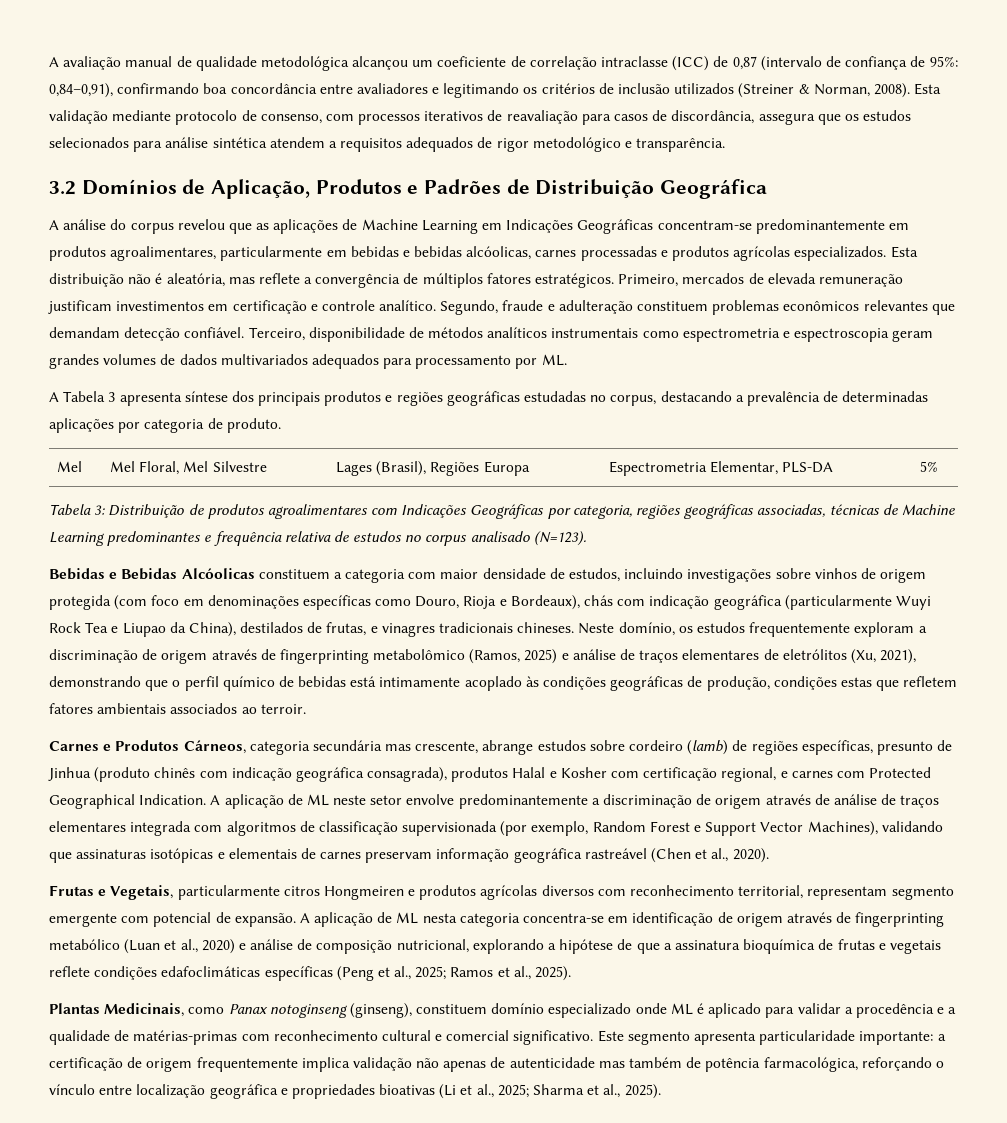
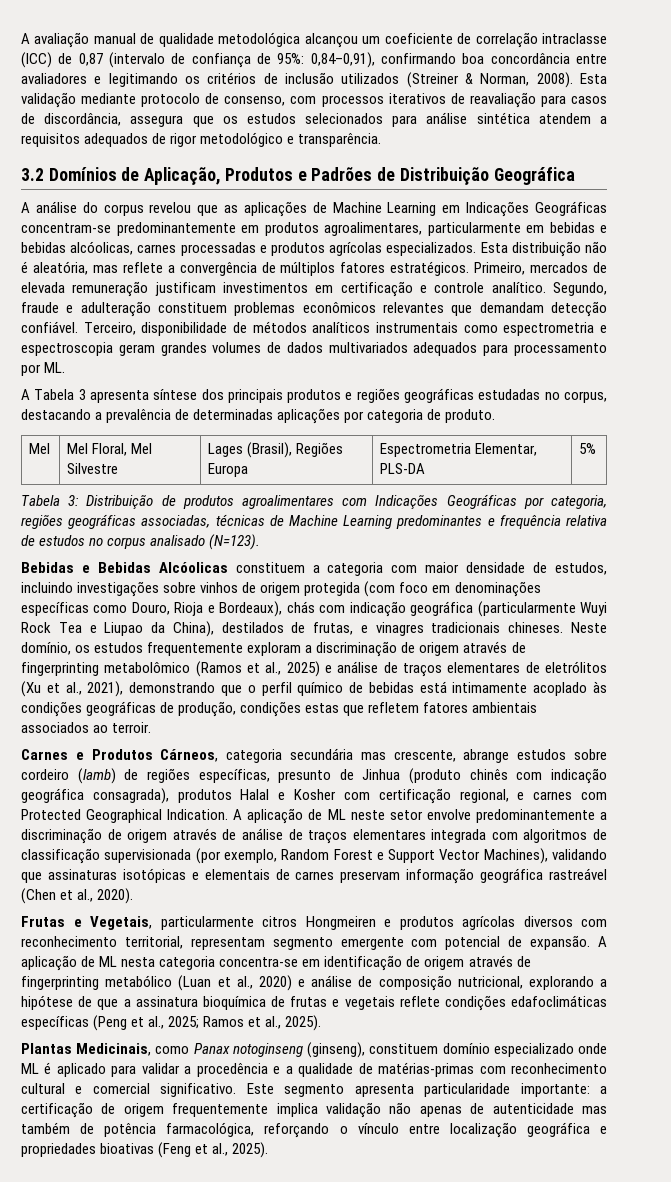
- Neste domínio, os estudos frequentemente exploram a discriminação de origem através de fingerprinting metabolômico (Ramos, 2025) e análise de traços elementares de eletrólitos (Xu, 2021), demonstrando que o perfil químico de bebidas está intimamente acoplado às condições geográficas de produção, condições estas que refletem fatores ambientais associados ao terroir.
+ Neste domínio, os estudos frequentemente exploram a discriminação de origem através de fingerprinting metabolômico (Ramos et al., 2025) e análise de traços elementares de eletrólitos (Xu et al., 2021), demonstrando que o perfil químico de bebidas está intimamente acoplado às condições geográficas de produção, condições estas que refletem fatores ambientais associados ao terroir.
- Este segmento apresenta particularidade importante: a certificação de origem frequentemente implica validação não apenas de autenticidade mas também de potência farmacológica, reforçando o vínculo entre localização geográfica e propriedades bioativas (Li et al., 2025; Sharma et al., 2025).
+ Este segmento apresenta particularidade importante: a certificação de origem frequentemente implica validação não apenas de autenticidade mas também de potência farmacológica, reforçando o vínculo entre localização geográfica e propriedades bioativas (Feng et al., 2025).

